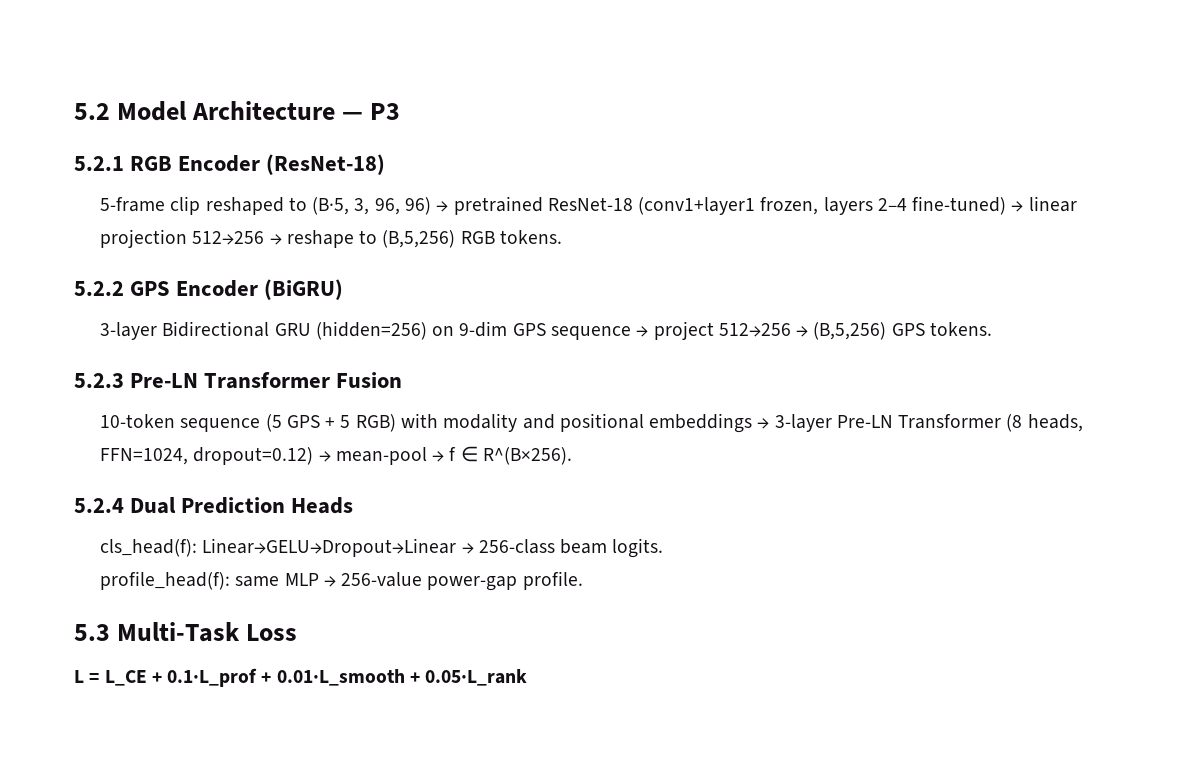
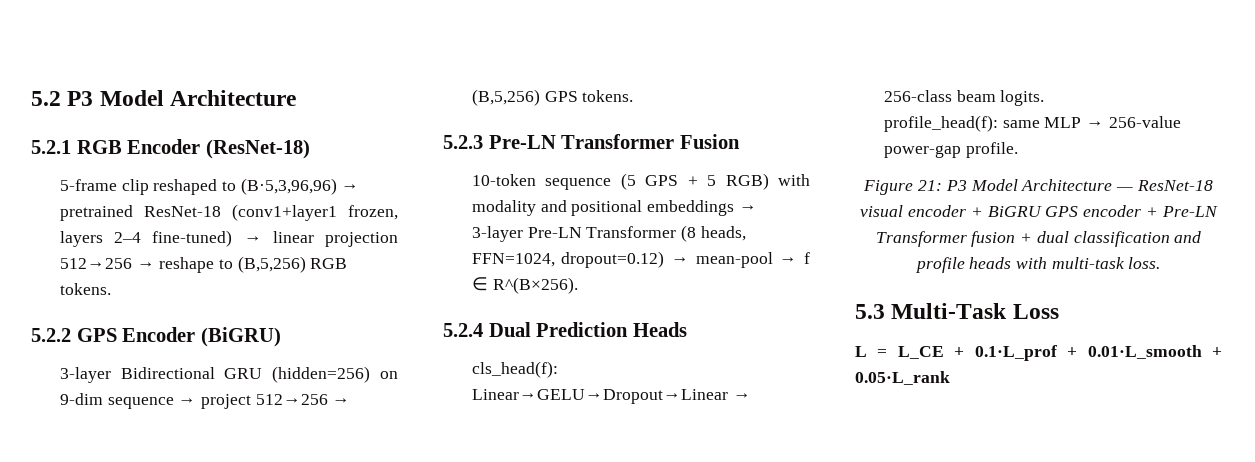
- 5.2 Model Architecture — P3
+ 5.2 P3 Model Architecture
- 5-frame clip reshaped to (B·5, 3, 96, 96) → pretrained ResNet-18 (conv1+layer1 frozen, layers 2–4 fine-tuned) → linear projection 512→256 → reshape to (B,5,256) RGB tokens.
+ 5-frame clip reshaped to (B·5,3,96,96) → pretrained ResNet-18 (conv1+layer1 frozen, layers 2–4 fine-tuned) → linear projection 512→256 → reshape to (B,5,256) RGB tokens.
- 3-layer Bidirectional GRU (hidden=256) on 9-dim GPS sequence → project 512→256 → (B,5,256) GPS tokens.
+ 3-layer Bidirectional GRU (hidden=256) on 9-dim sequence → project 512→256 → (B,5,256) GPS tokens.
+ Figure 21: P3 Model Architecture — ResNet-18 visual encoder + BiGRU GPS encoder + Pre-LN Transformer fusion + dual classification and profile heads with multi-task loss.

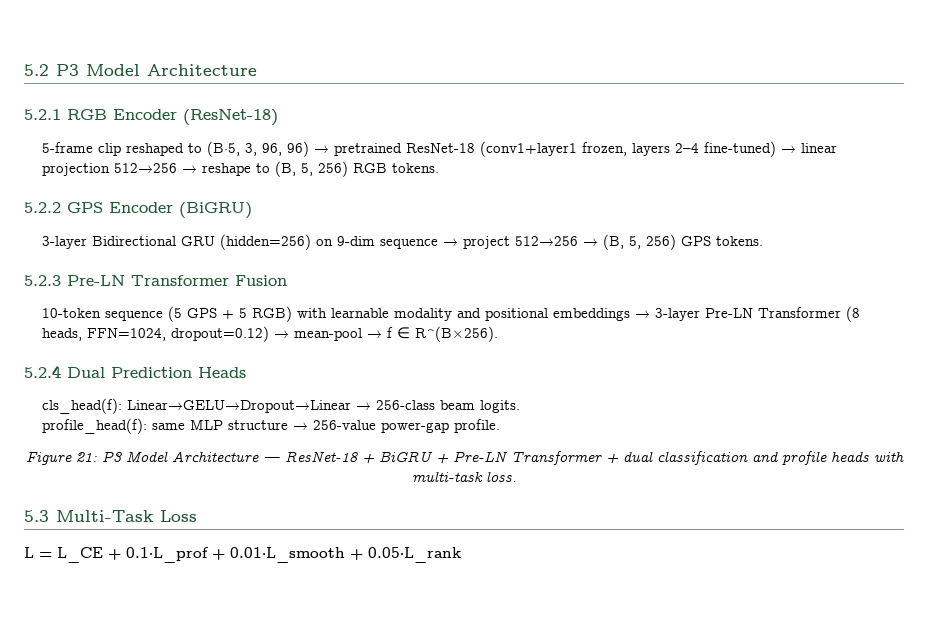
- 5-frame clip reshaped to (B·5,3,96,96) → pretrained ResNet-18 (conv1+layer1 frozen, layers 2–4 fine-tuned) → linear projection 512→256 → reshape to (B,5,256) RGB tokens.
+ 5-frame clip reshaped to (B·5, 3, 96, 96) → pretrained ResNet-18 (conv1+layer1 frozen, layers 2–4 fine-tuned) → linear projection 512→256 → reshape to (B, 5, 256) RGB tokens.
- 3-layer Bidirectional GRU (hidden=256) on 9-dim sequence → project 512→256 → (B,5,256) GPS tokens.
+ 3-layer Bidirectional GRU (hidden=256) on 9-dim sequence → project 512→256 → (B, 5, 256) GPS tokens.
- 10-token sequence (5 GPS + 5 RGB) with modality and positional embeddings → 3-layer Pre-LN Transformer (8 heads, FFN=1024, dropout=0.12) → mean-pool → f ∈ R^(B×256).
+ 10-token sequence (5 GPS + 5 RGB) with learnable modality and positional embeddings → 3-layer Pre-LN Transformer (8 heads, FFN=1024, dropout=0.12) → mean-pool → f ∈ R^(B×256).
- profile_head(f): same MLP → 256-value power-gap profile.
+ profile_head(f): same MLP structure → 256-value power-gap profile.
- Figure 21: P3 Model Architecture — ResNet-18 visual encoder + BiGRU GPS encoder + Pre-LN Transformer fusion + dual classification and profile heads with multi-task loss.
+ Figure 21: P3 Model Architecture — ResNet-18 + BiGRU + Pre-LN Transformer + dual classification and profile heads with multi-task loss.

